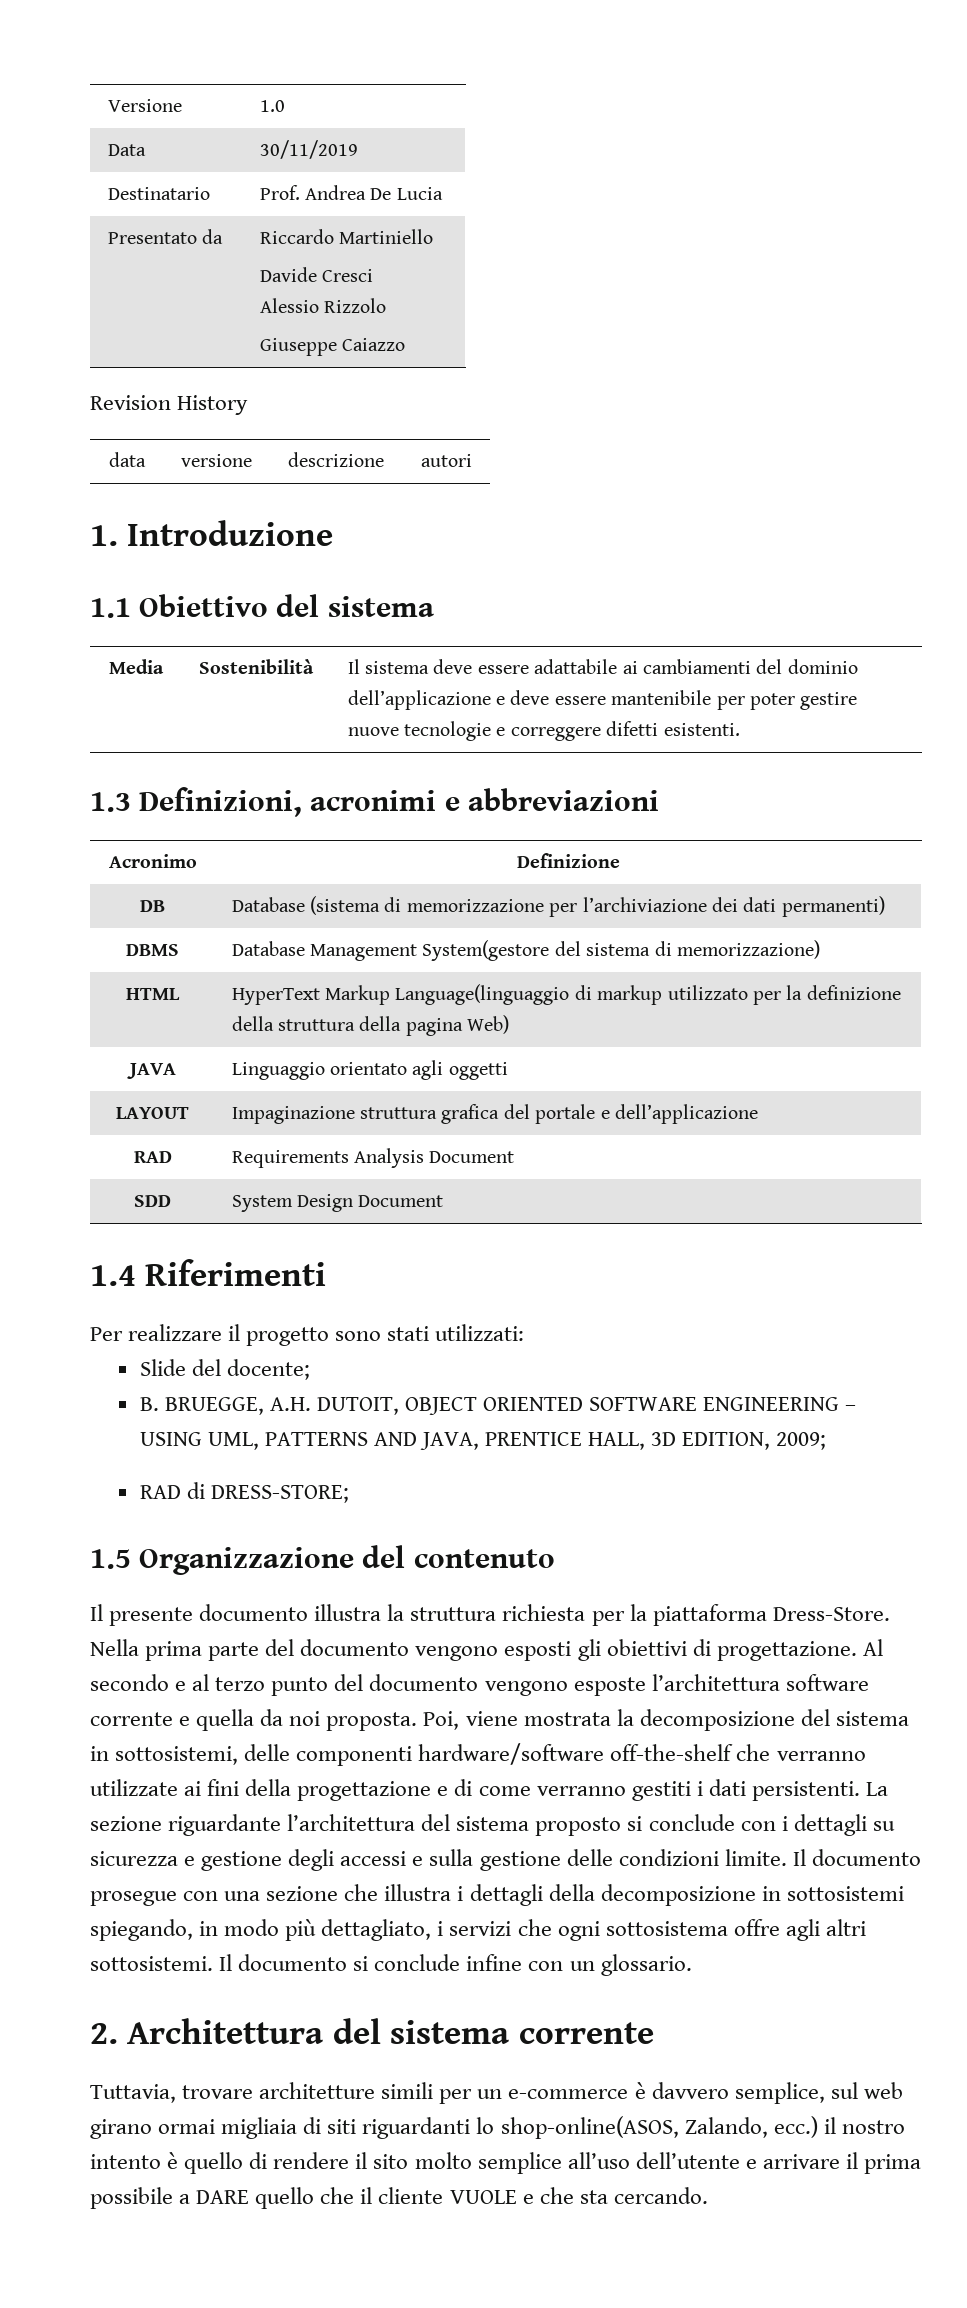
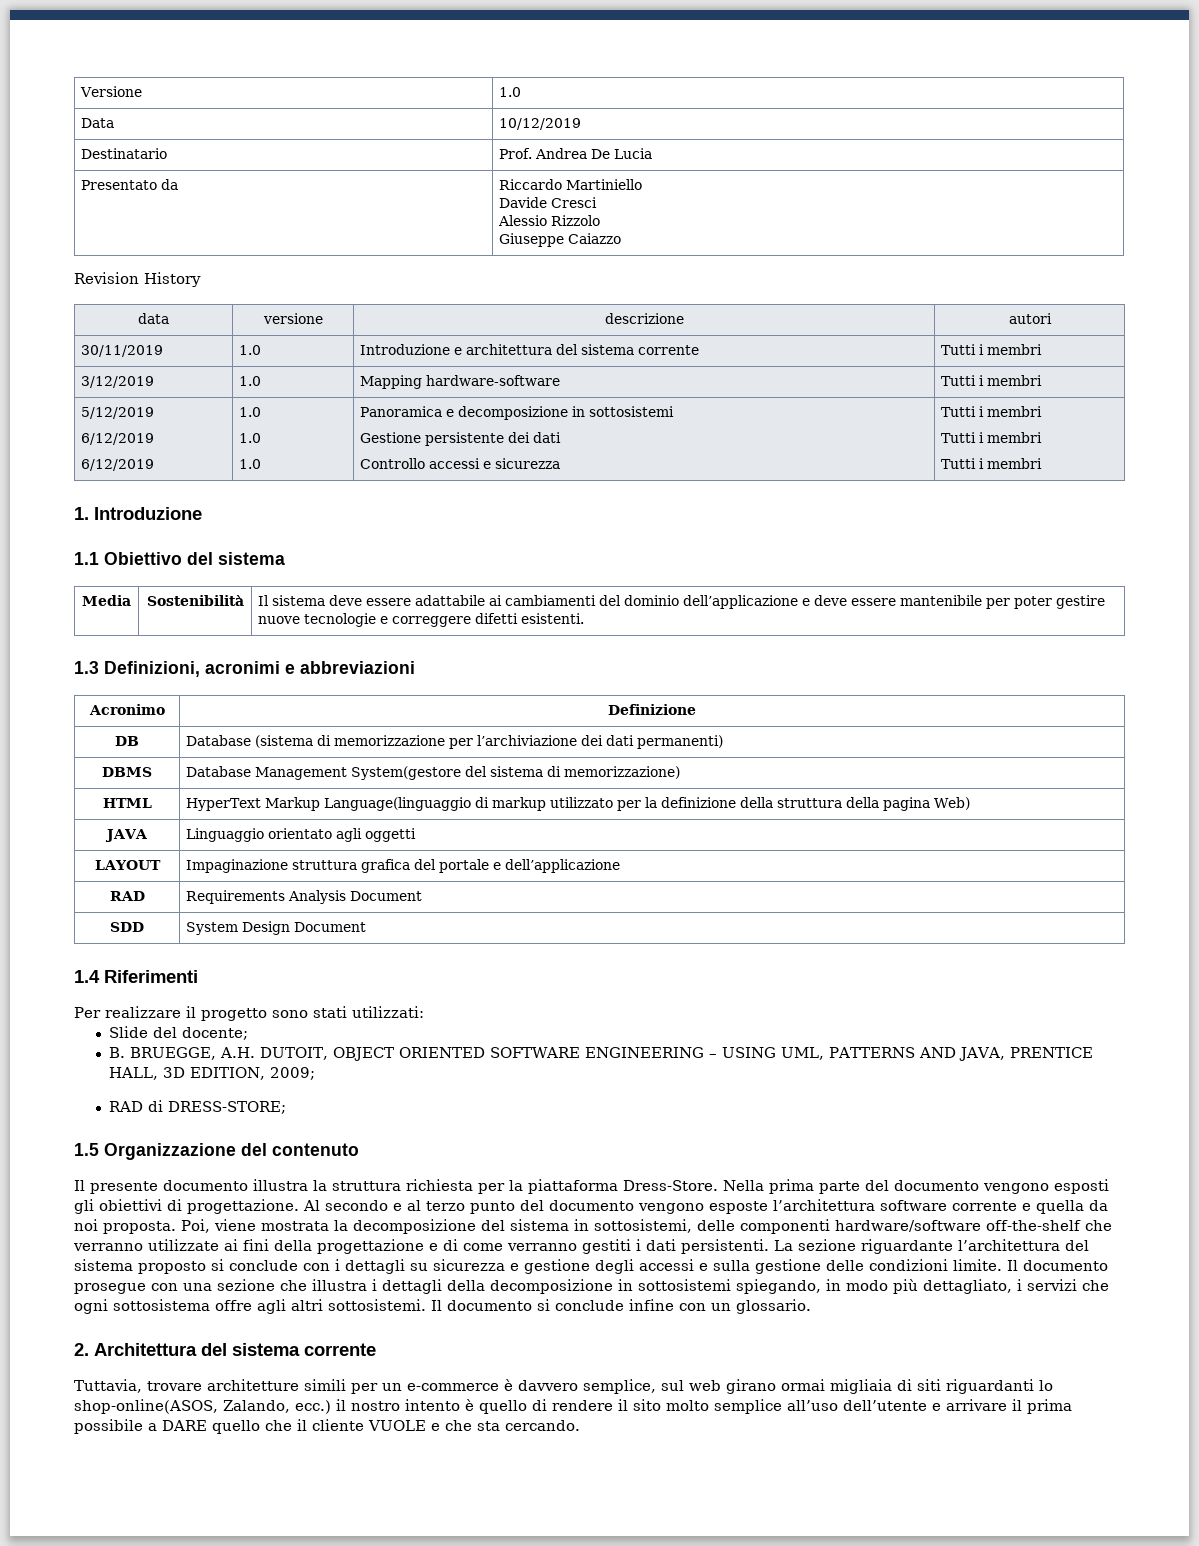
- Data | 30/11/2019
+ Data | 10/12/2019
+ 30/11/2019 | 1.0 | Introduzione e architettura del sistema corrente | Tutti i membri
+ 3/12/2019 | 1.0 | Mapping hardware-software | Tutti i membri
+ 5/12/2019
+ 6/12/2019
+ 6/12/2019 | 1.0
+ 1.0
+ 1.0 | Panoramica e decomposizione in sottosistemi
+ Gestione persistente dei dati
+ Controllo accessi e sicurezza | Tutti i membri
+ Tutti i membri
+ Tutti i membri

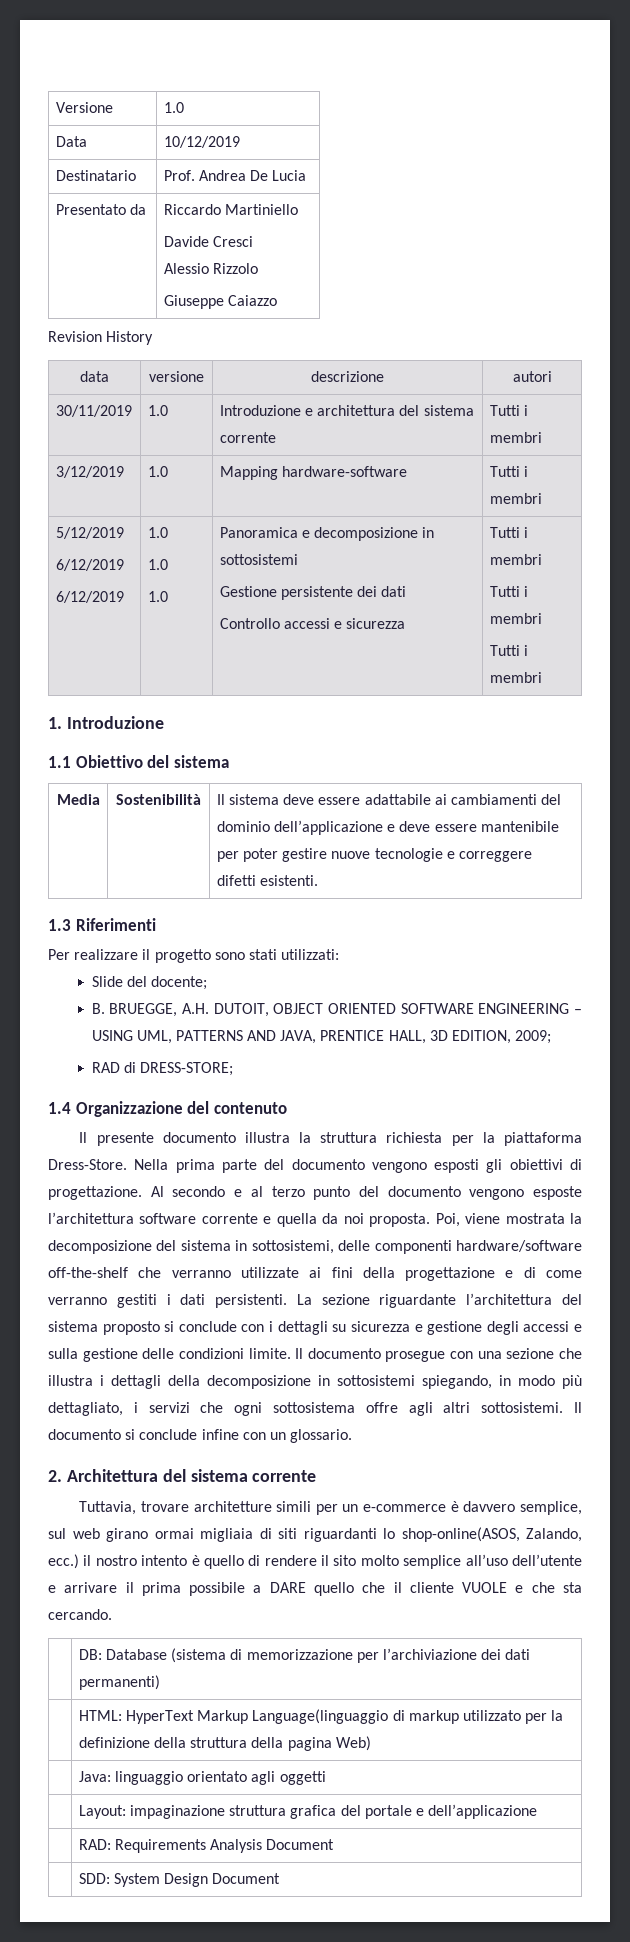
- 1.3 Definizioni, acronimi e abbreviazioni
- Acronimo | Definizione
- DB | Database (sistema di memorizzazione per l’archiviazione dei dati permanenti)
- DBMS | Database Management System(gestore del sistema di memorizzazione)
- HTML | HyperText Markup Language(linguaggio di markup utilizzato per la definizione della struttura della pagina Web)
- JAVA | Linguaggio orientato agli oggetti
- LAYOUT | Impaginazione struttura grafica del portale e dell’applicazione
- RAD | Requirements Analysis Document
- SDD | System Design Document
- 1.4 Riferimenti
+ 1.3 Riferimenti
- 1.5 Organizzazione del contenuto
+ 1.4 Organizzazione del contenuto
+ | DB: Database (sistema di memorizzazione per l’archiviazione dei dati permanenti)
+ | HTML: HyperText Markup Language(linguaggio di markup utilizzato per la definizione della struttura della pagina Web)
+ | Java: linguaggio orientato agli oggetti
+ | Layout: impaginazione struttura grafica del portale e dell’applicazione
+ | RAD: Requirements Analysis Document
+ | SDD: System Design Document

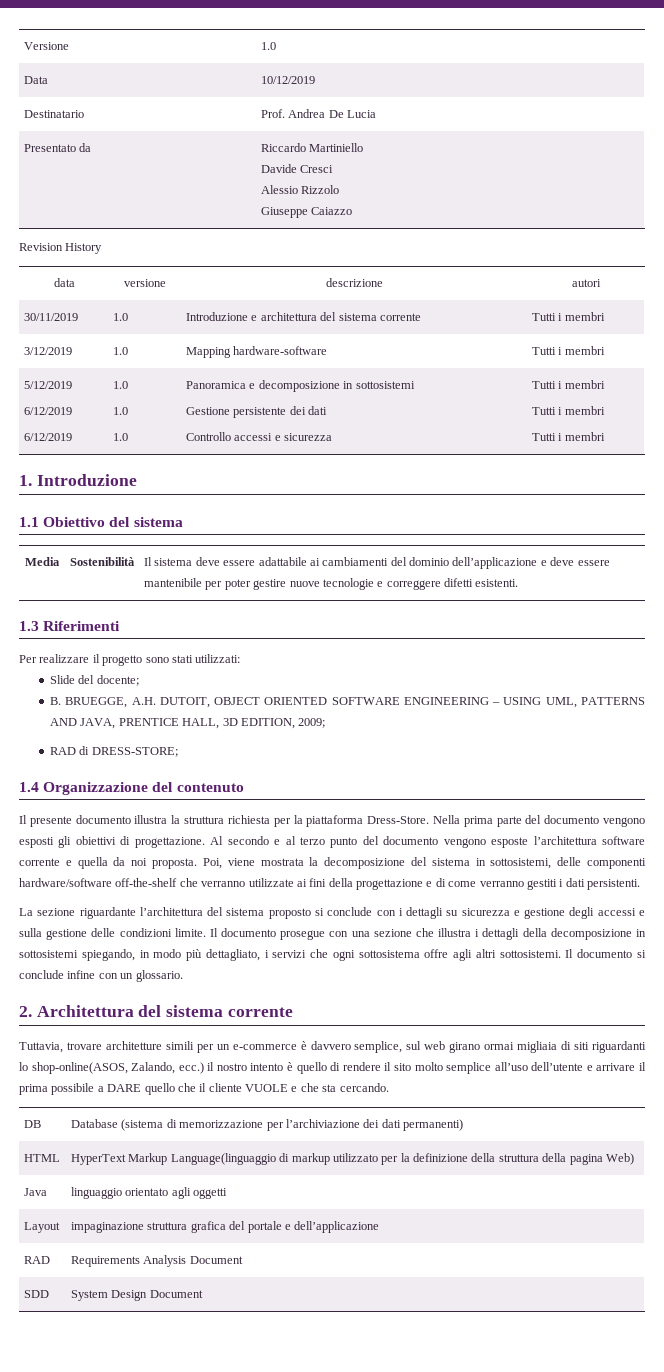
- Poi, viene mostrata la decomposizione del sistema in sottosistemi, delle componenti hardware/software off-the-shelf che verranno utilizzate ai fini della progettazione e di come verranno gestiti i dati persistenti. La sezione riguardante l’architettura del sistema proposto si conclude con i dettagli su sicurezza e gestione degli accessi e sulla gestione delle condizioni limite.
+ Poi, viene mostrata la decomposizione del sistema in sottosistemi, delle componenti hardware/software off-the-shelf che verranno utilizzate ai fini della progettazione e di come verranno gestiti i dati persistenti.
+ La sezione riguardante l’architettura del sistema proposto si conclude con i dettagli su sicurezza e gestione degli accessi e sulla gestione delle condizioni limite.
- | DB: Database (sistema di memorizzazione per l’archiviazione dei dati permanenti)
+ DB | Database (sistema di memorizzazione per l’archiviazione dei dati permanenti)
- | HTML: HyperText Markup Language(linguaggio di markup utilizzato per la definizione della struttura della pagina Web)
+ HTML | HyperText Markup Language(linguaggio di markup utilizzato per la definizione della struttura della pagina Web)
- | Java: linguaggio orientato agli oggetti
+ Java | linguaggio orientato agli oggetti
- | Layout: impaginazione struttura grafica del portale e dell’applicazione
+ Layout | impaginazione struttura grafica del portale e dell’applicazione
- | RAD: Requirements Analysis Document
+ RAD | Requirements Analysis Document
- | SDD: System Design Document
+ SDD | System Design Document

